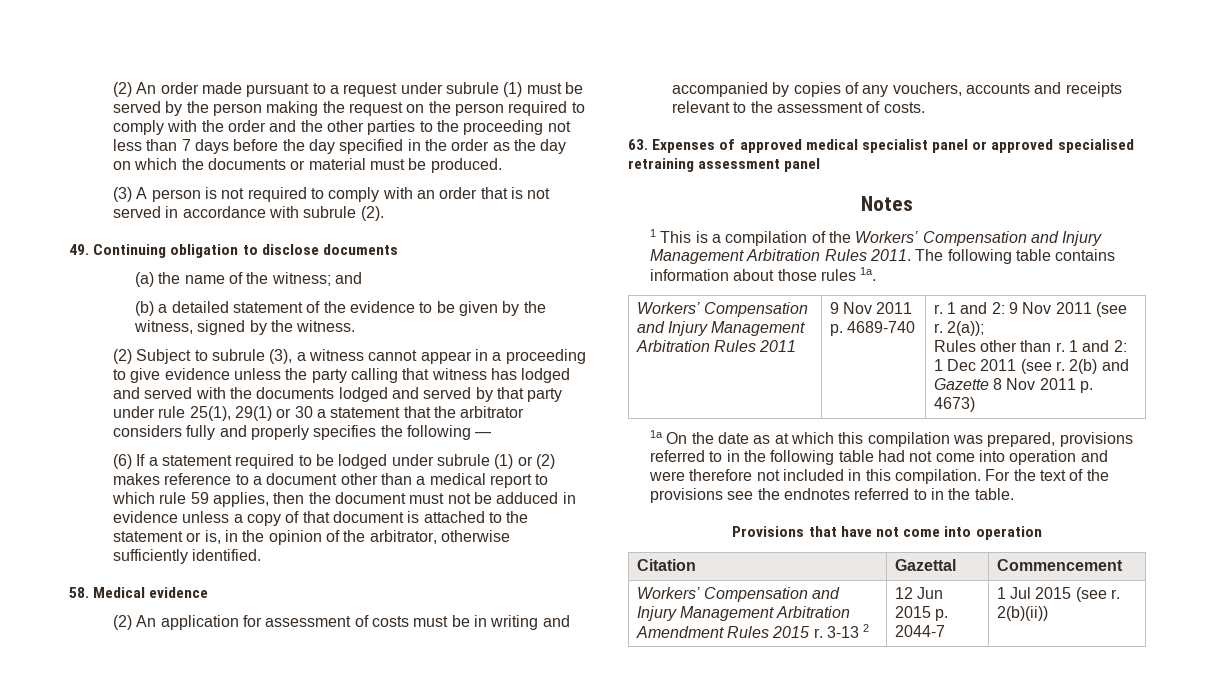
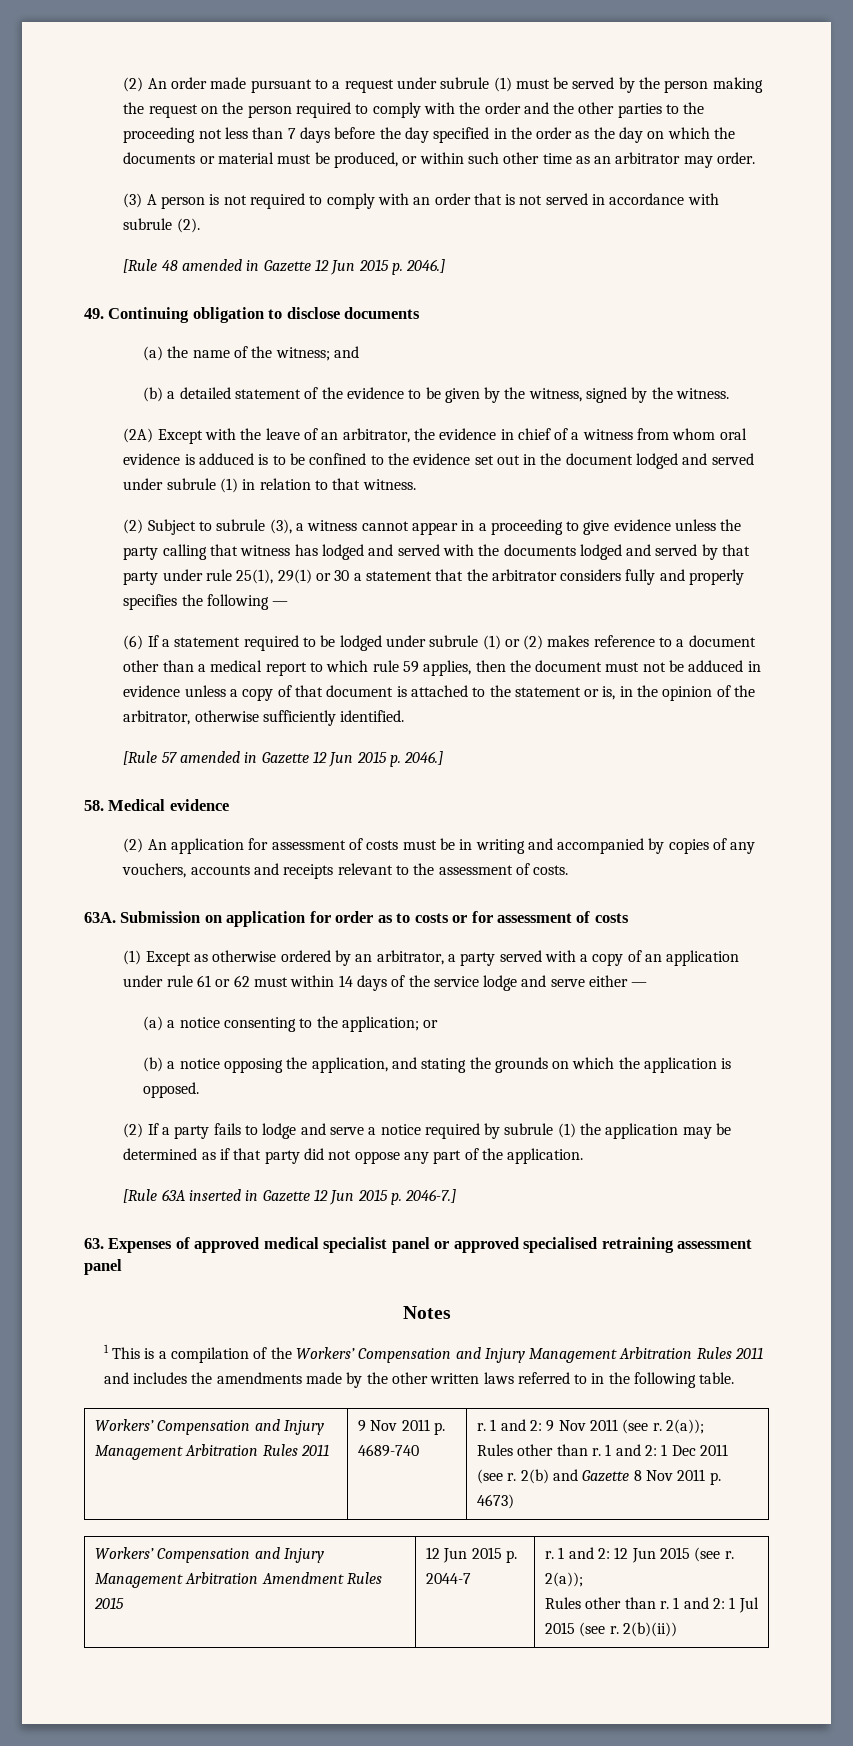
- (2) An order made pursuant to a request under subrule (1) must be served by the person making the request on the person required to comply with the order and the other parties to the proceeding not less than 7 days before the day specified in the order as the day on which the documents or material must be produced.
+ (2) An order made pursuant to a request under subrule (1) must be served by the person making the request on the person required to comply with the order and the other parties to the proceeding not less than 7 days before the day specified in the order as the day on which the documents or material must be produced, or within such other time as an arbitrator may order.
+ [Rule 48 amended in Gazette 12 Jun 2015 p. 2046.]
+ (2A) Except with the leave of an arbitrator, the evidence in chief of a witness from whom oral evidence is adduced is to be confined to the evidence set out in the document lodged and served under subrule (1) in relation to that witness.
+ [Rule 57 amended in Gazette 12 Jun 2015 p. 2046.]
+ 63A. Submission on application for order as to costs or for assessment of costs
+ (1) Except as otherwise ordered by an arbitrator, a party served with a copy of an application under rule 61 or 62 must within 14 days of the service lodge and serve either —
+ (a) a notice consenting to the application; or
+ (b) a notice opposing the application, and stating the grounds on which the application is opposed.
+ (2) If a party fails to lodge and serve a notice required by subrule (1) the application may be determined as if that party did not oppose any part of the application.
+ [Rule 63A inserted in Gazette 12 Jun 2015 p. 2046-7.]
- 1 This is a compilation of the Workers’ Compensation and Injury Management Arbitration Rules 2011. The following table contains information about those rules 1a.
+ 1 This is a compilation of the Workers’ Compensation and Injury Management Arbitration Rules 2011 and includes the amendments made by the other written laws referred to in the following table.
- 1a On the date as at which this compilation was prepared, provisions referred to in the following table had not come into operation and were therefore not included in this compilation. For the text of the provisions see the endnotes referred to in the table.
- Provisions that have not come into operation
- Citation | Gazettal | Commencement
- Workers’ Compensation and Injury Management Arbitration Amendment Rules 2015 r. 3-13 2 | 12 Jun 2015 p. 2044-7 | 1 Jul 2015 (see r. 2(b)(ii))
+ Workers’ Compensation and Injury Management Arbitration Amendment Rules 2015 | 12 Jun 2015 p. 2044-7 | r. 1 and 2: 12 Jun 2015 (see r. 2(a));
+ Rules other than r. 1 and 2: 1 Jul 2015 (see r. 2(b)(ii))

